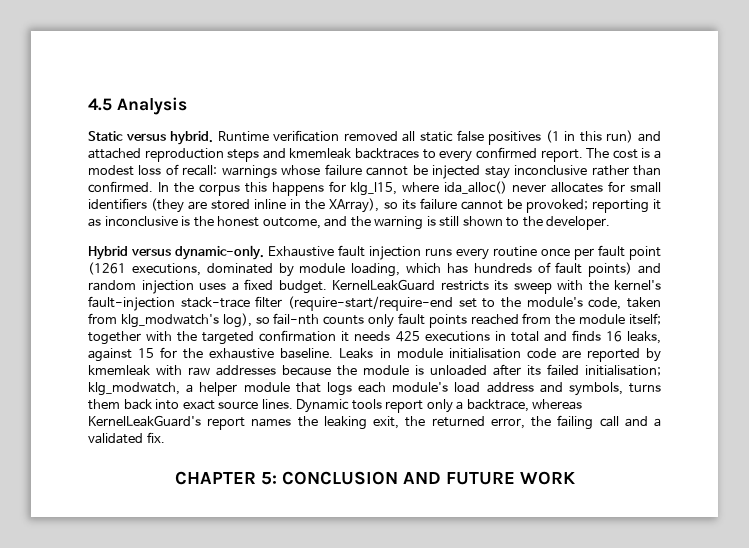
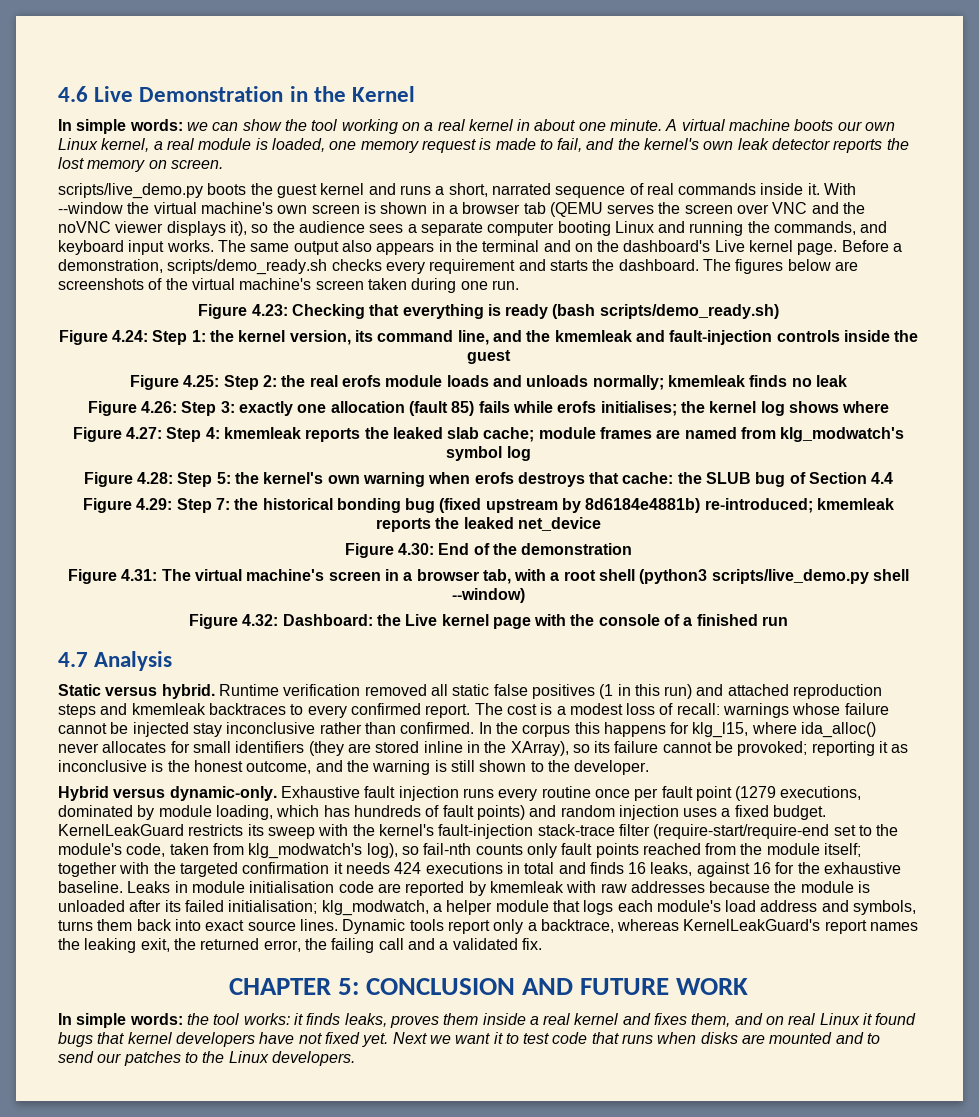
- 4.5 Analysis
+ 4.6 Live Demonstration in the Kernel
+ In simple words: we can show the tool working on a real kernel in about one minute. A virtual machine boots our own Linux kernel, a real module is loaded, one memory request is made to fail, and the kernel's own leak detector reports the lost memory on screen.
+ scripts/live_demo.py boots the guest kernel and runs a short, narrated sequence of real commands inside it. With --window the virtual machine's own screen is shown in a browser tab (QEMU serves the screen over VNC and the noVNC viewer displays it), so the audience sees a separate computer booting Linux and running the commands, and keyboard input works. The same output also appears in the terminal and on the dashboard's Live kernel page. Before a demonstration, scripts/demo_ready.sh checks every requirement and starts the dashboard. The figures below are screenshots of the virtual machine's screen taken during one run.
+ Figure 4.23: Checking that everything is ready (bash scripts/demo_ready.sh)
+ Figure 4.24: Step 1: the kernel version, its command line, and the kmemleak and fault-injection controls inside the guest
+ Figure 4.25: Step 2: the real erofs module loads and unloads normally; kmemleak finds no leak
+ Figure 4.26: Step 3: exactly one allocation (fault 85) fails while erofs initialises; the kernel log shows where
+ Figure 4.27: Step 4: kmemleak reports the leaked slab cache; module frames are named from klg_modwatch's symbol log
+ Figure 4.28: Step 5: the kernel's own warning when erofs destroys that cache: the SLUB bug of Section 4.4
+ Figure 4.29: Step 7: the historical bonding bug (fixed upstream by 8d6184e4881b) re-introduced; kmemleak reports the leaked net_device
+ Figure 4.30: End of the demonstration
+ Figure 4.31: The virtual machine's screen in a browser tab, with a root shell (python3 scripts/live_demo.py shell --window)
+ Figure 4.32: Dashboard: the Live kernel page with the console of a finished run
+ 4.7 Analysis
- Exhaustive fault injection runs every routine once per fault point (1261 executions, dominated by module loading, which has hundreds of fault points) and random injection uses a fixed budget.
+ Exhaustive fault injection runs every routine once per fault point (1279 executions, dominated by module loading, which has hundreds of fault points) and random injection uses a fixed budget.
- KernelLeakGuard restricts its sweep with the kernel's fault-injection stack-trace filter (require-start/require-end set to the module's code, taken from klg_modwatch's log), so fail-nth counts only fault points reached from the module itself; together with the targeted confirmation it needs 425 executions in total and finds 16 leaks, against 15 for the exhaustive baseline.
+ KernelLeakGuard restricts its sweep with the kernel's fault-injection stack-trace filter (require-start/require-end set to the module's code, taken from klg_modwatch's log), so fail-nth counts only fault points reached from the module itself; together with the targeted confirmation it needs 424 executions in total and finds 16 leaks, against 16 for the exhaustive baseline.
+ In simple words: the tool works: it finds leaks, proves them inside a real kernel and fixes them, and on real Linux it found bugs that kernel developers have not fixed yet. Next we want it to test code that runs when disks are mounted and to send our patches to the Linux developers.

